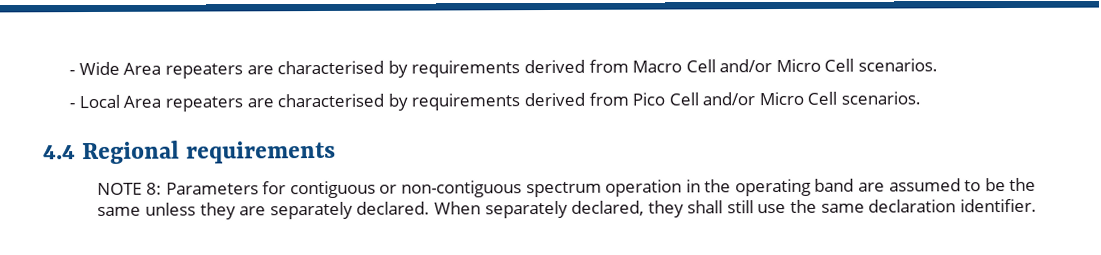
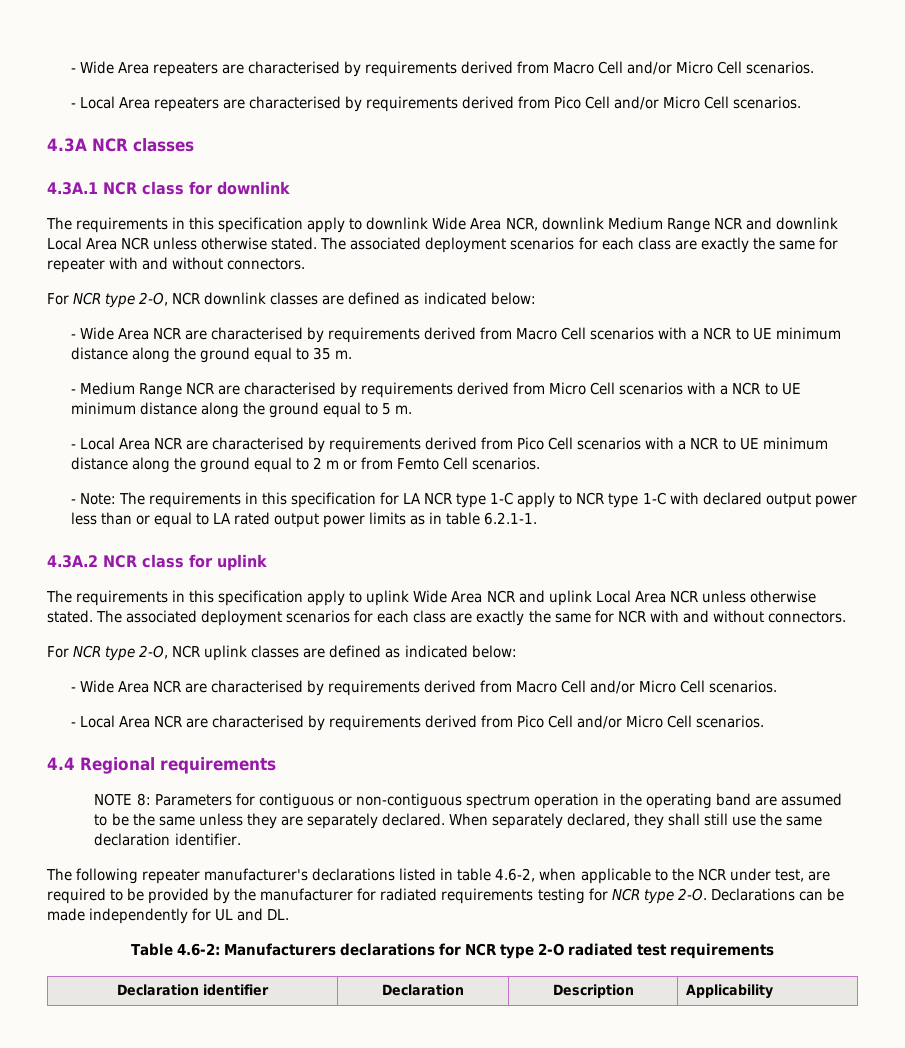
+ 4.3A NCR classes
+ 4.3A.1 NCR class for downlink
+ The requirements in this specification apply to downlink Wide Area NCR, downlink Medium Range NCR and downlink Local Area NCR unless otherwise stated. The associated deployment scenarios for each class are exactly the same for repeater with and without connectors.
+ For NCR type 2-O, NCR downlink classes are defined as indicated below:
+ - Wide Area NCR are characterised by requirements derived from Macro Cell scenarios with a NCR to UE minimum distance along the ground equal to 35 m.
+ - Medium Range NCR are characterised by requirements derived from Micro Cell scenarios with a NCR to UE minimum distance along the ground equal to 5 m.
+ - Local Area NCR are characterised by requirements derived from Pico Cell scenarios with a NCR to UE minimum distance along the ground equal to 2 m or from Femto Cell scenarios.
+ - Note: The requirements in this specification for LA NCR type 1-C apply to NCR type 1-C with declared output power less than or equal to LA rated output power limits as in table 6.2.1-1.
+ 4.3A.2 NCR class for uplink
+ The requirements in this specification apply to uplink Wide Area NCR and uplink Local Area NCR unless otherwise stated. The associated deployment scenarios for each class are exactly the same for NCR with and without connectors.
+ For NCR type 2-O, NCR uplink classes are defined as indicated below:
+ - Wide Area NCR are characterised by requirements derived from Macro Cell and/or Micro Cell scenarios.
+ - Local Area NCR are characterised by requirements derived from Pico Cell and/or Micro Cell scenarios.
+ The following repeater manufacturer's declarations listed in table 4.6-2, when applicable to the NCR under test, are required to be provided by the manufacturer for radiated requirements testing for NCR type 2-O. Declarations can be made independently for UL and DL.
+ Table 4.6-2: Manufacturers declarations for NCR type 2-O radiated test requirements
+ Declaration identifier | Declaration | Description | Applicability

